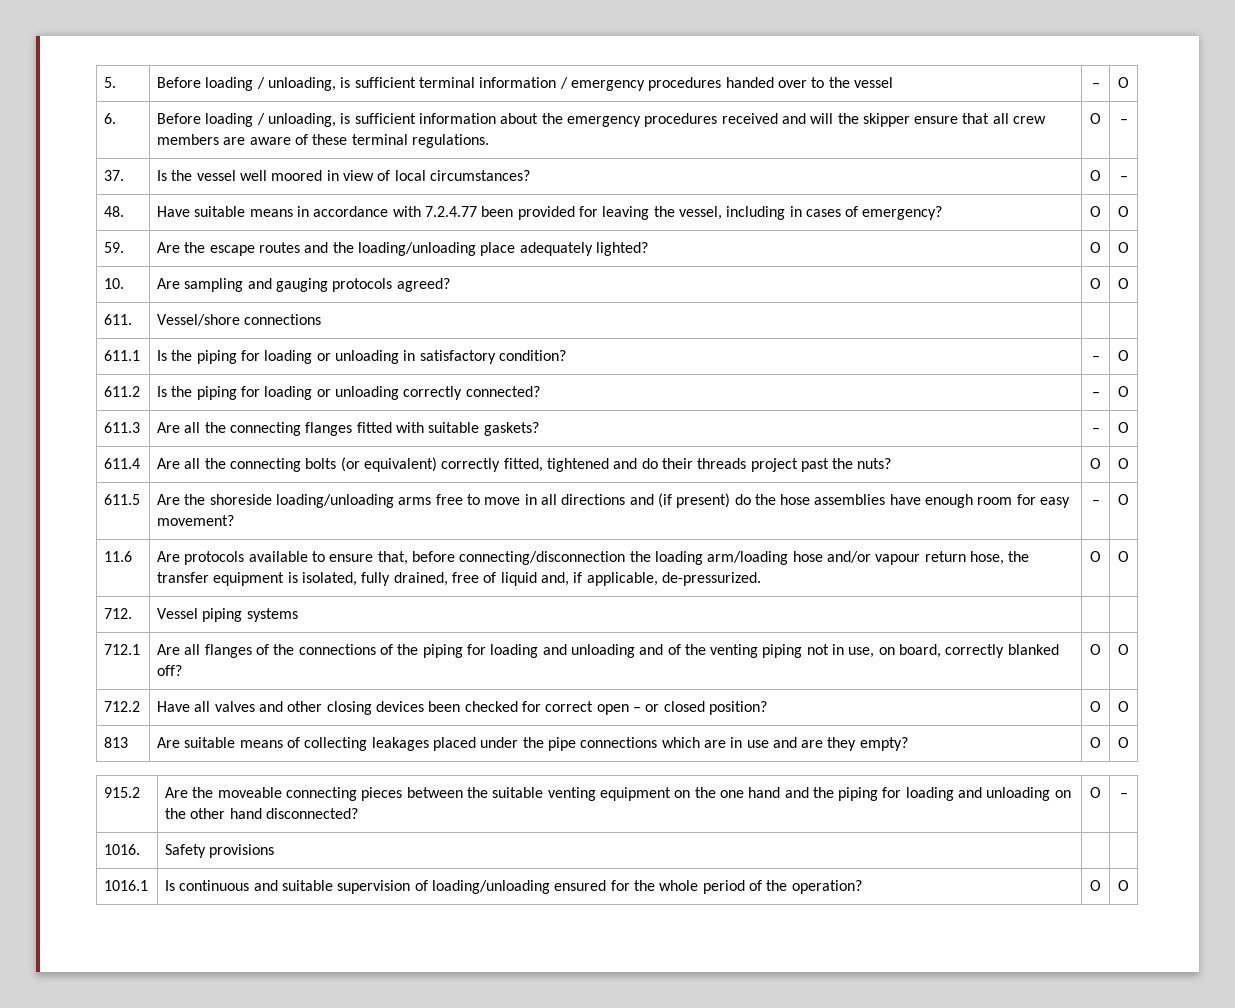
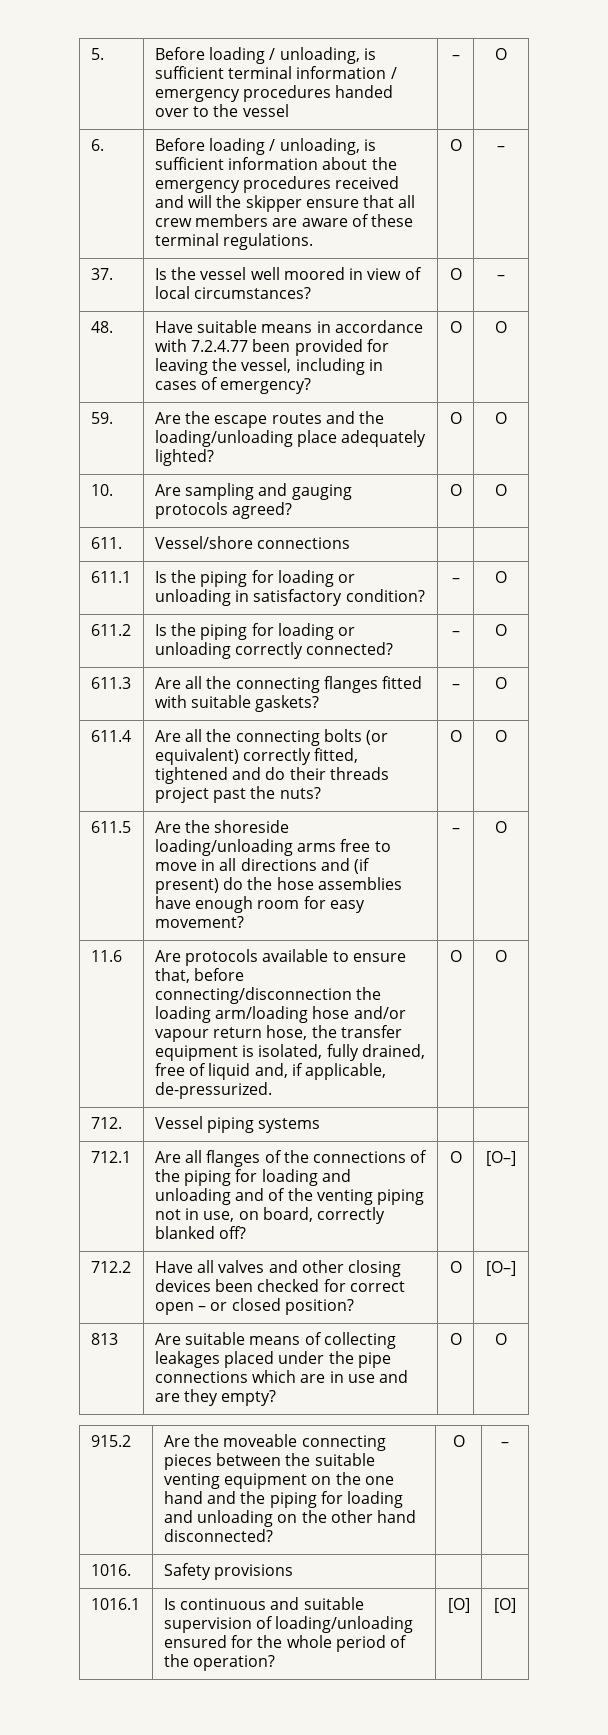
- 712.1 | Are all flanges of the connections of the piping for loading and unloading and of the venting piping not in use, on board, correctly blanked off? | O | O
+ 712.1 | Are all flanges of the connections of the piping for loading and unloading and of the venting piping not in use, on board, correctly blanked off? | O | [O–]
- 712.2 | Have all valves and other closing devices been checked for correct open – or closed position? | O | O
+ 712.2 | Have all valves and other closing devices been checked for correct open – or closed position? | O | [O–]
- 1016.1 | Is continuous and suitable supervision of loading/unloading ensured for the whole period of the operation? | O | O
+ 1016.1 | Is continuous and suitable supervision of loading/unloading ensured for the whole period of the operation? | [O] | [O]

